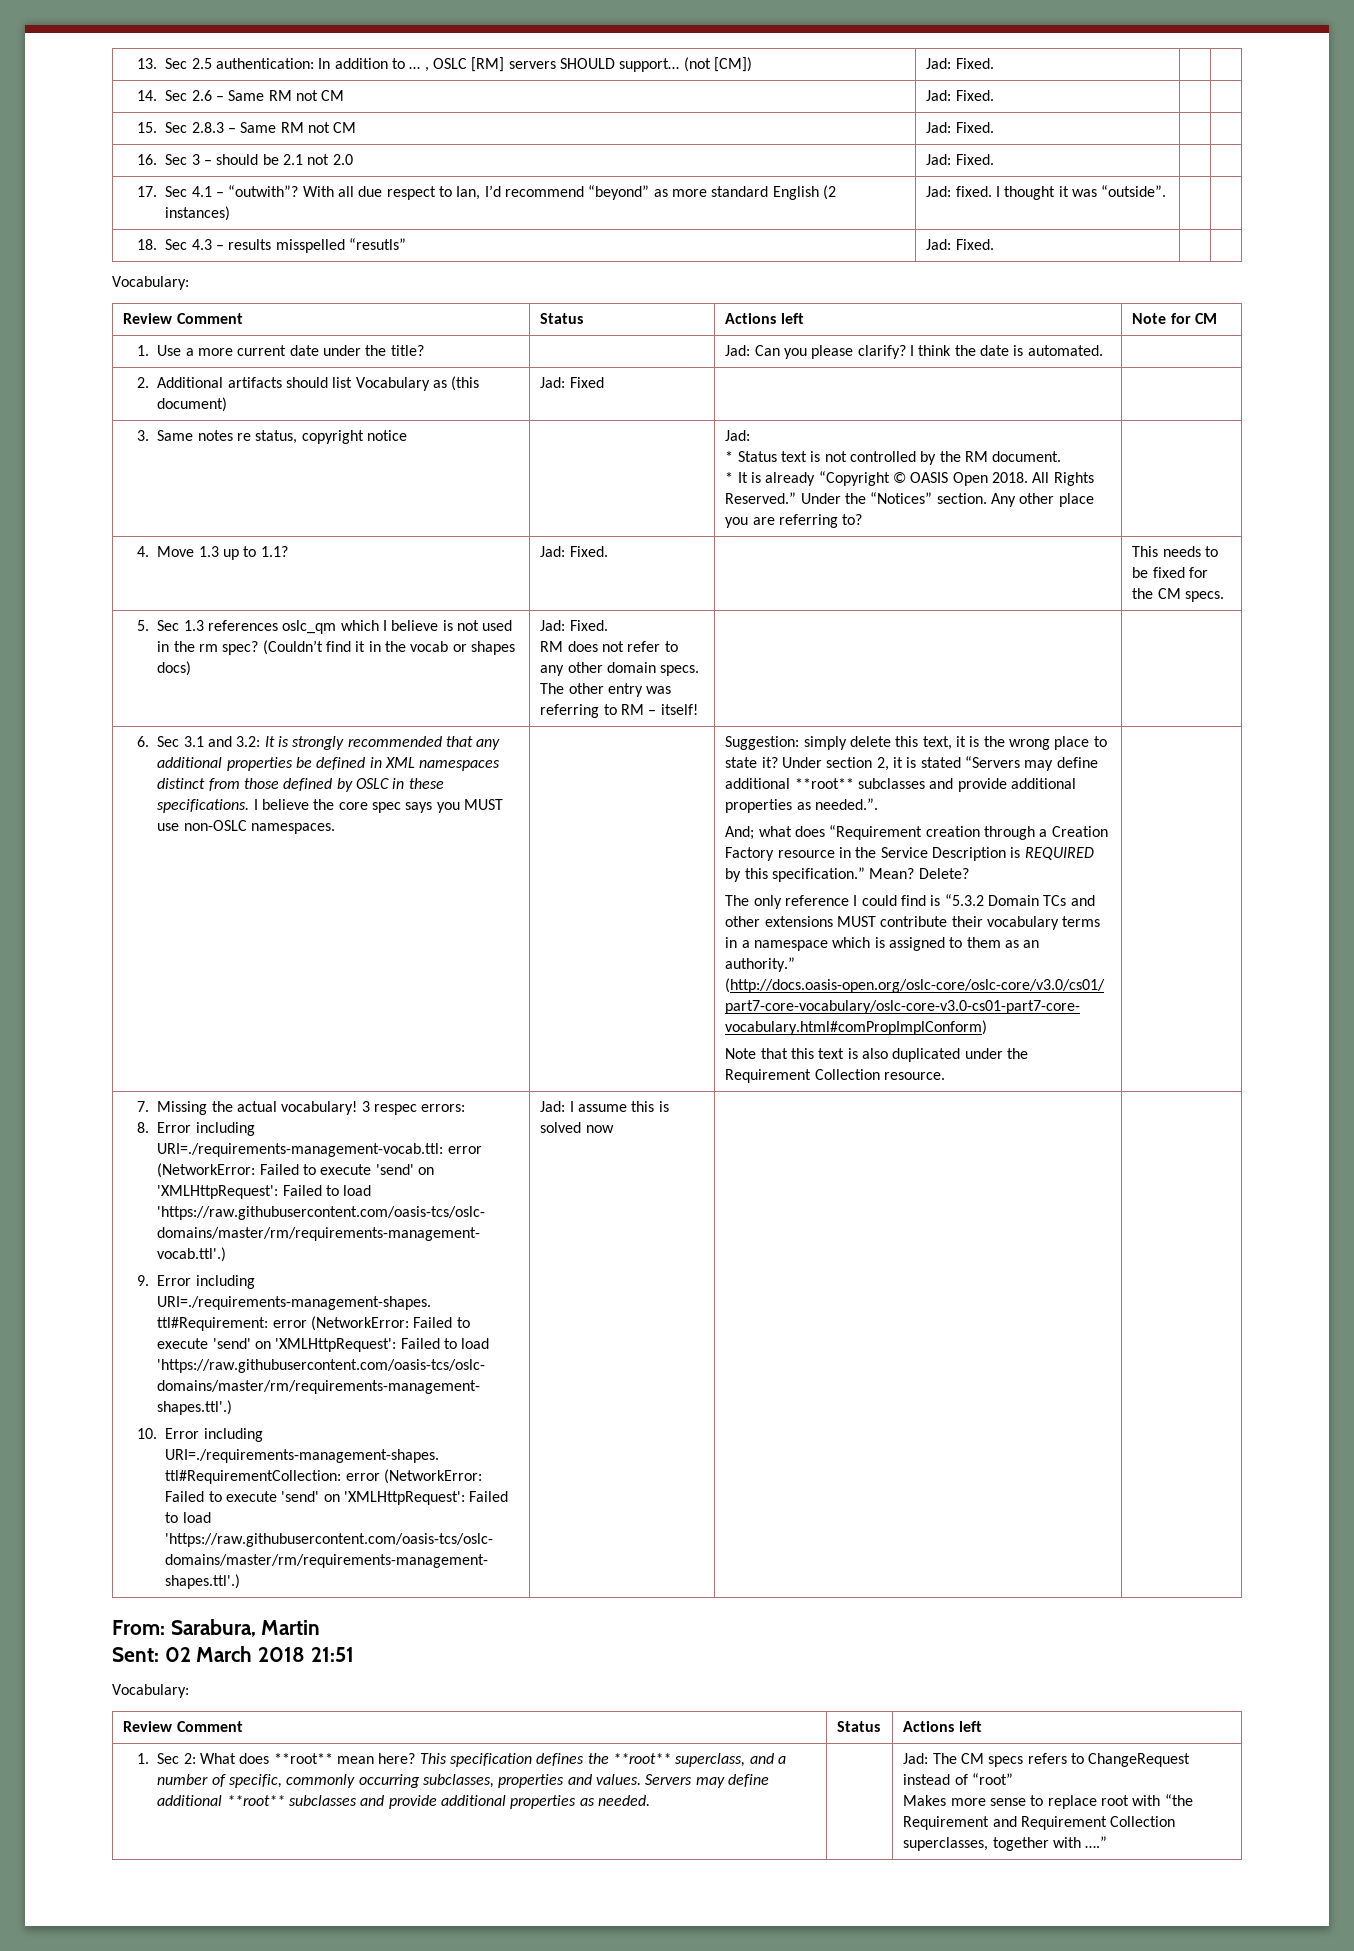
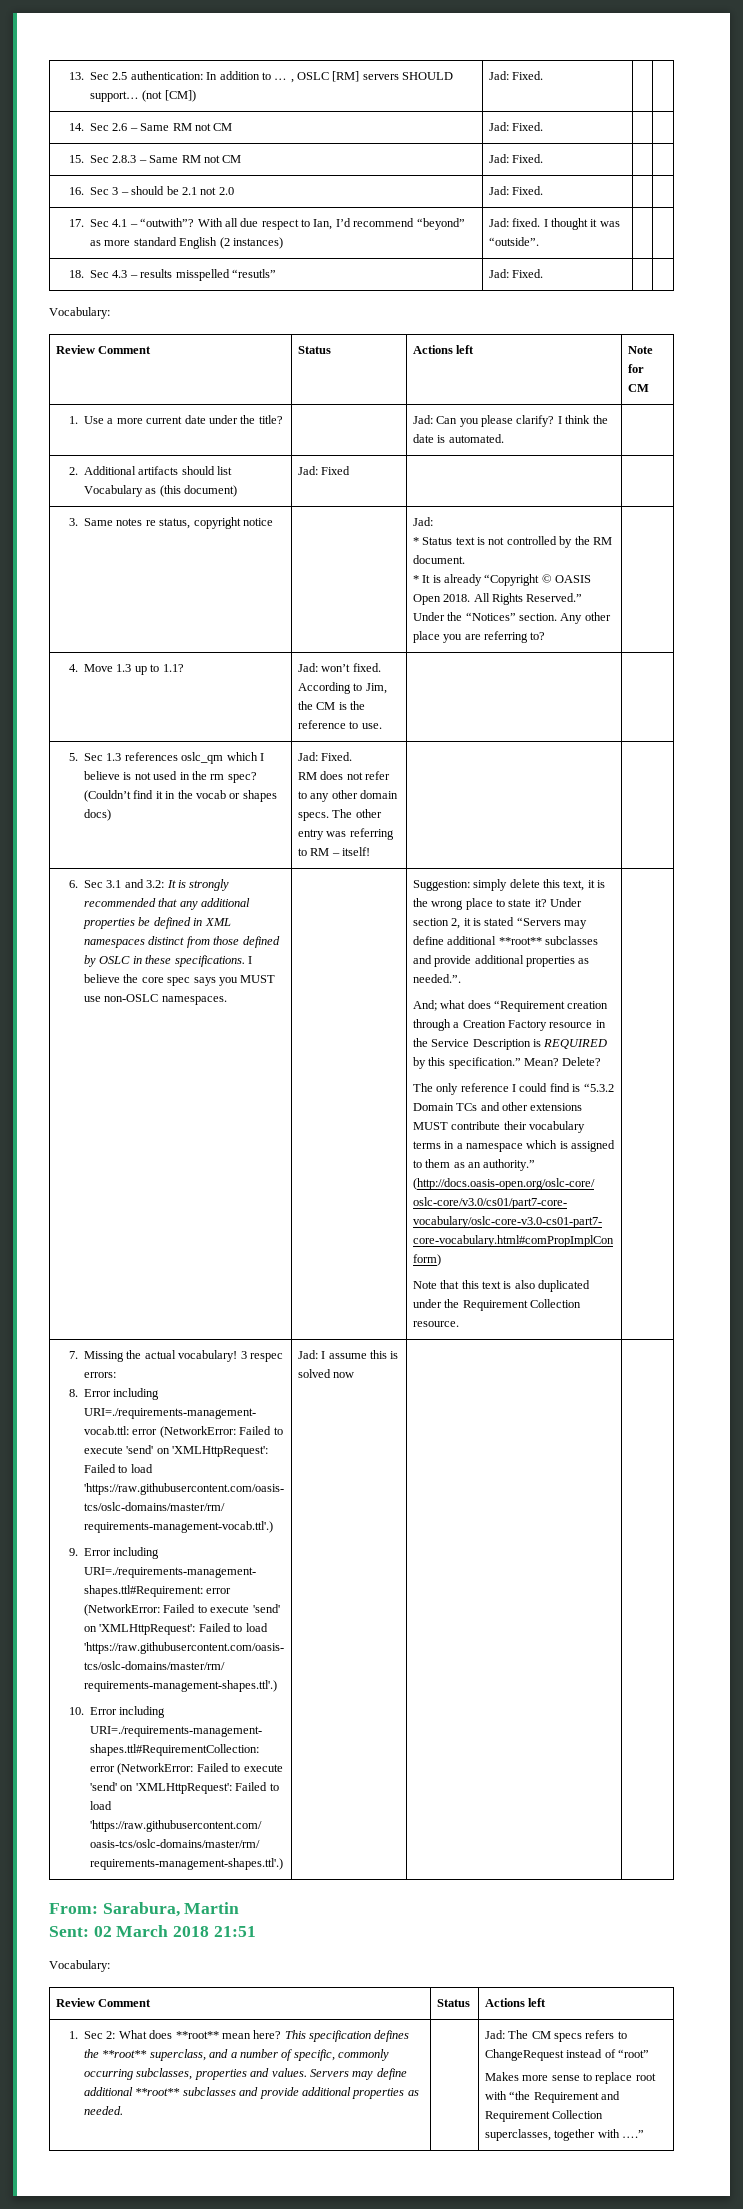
- 4. Move 1.3 up to 1.1? | Jad: Fixed. | | This needs to be fixed for the CM specs.
+ 4. Move 1.3 up to 1.1? | Jad: won’t fixed. According to Jim, the CM is the reference to use. | |

